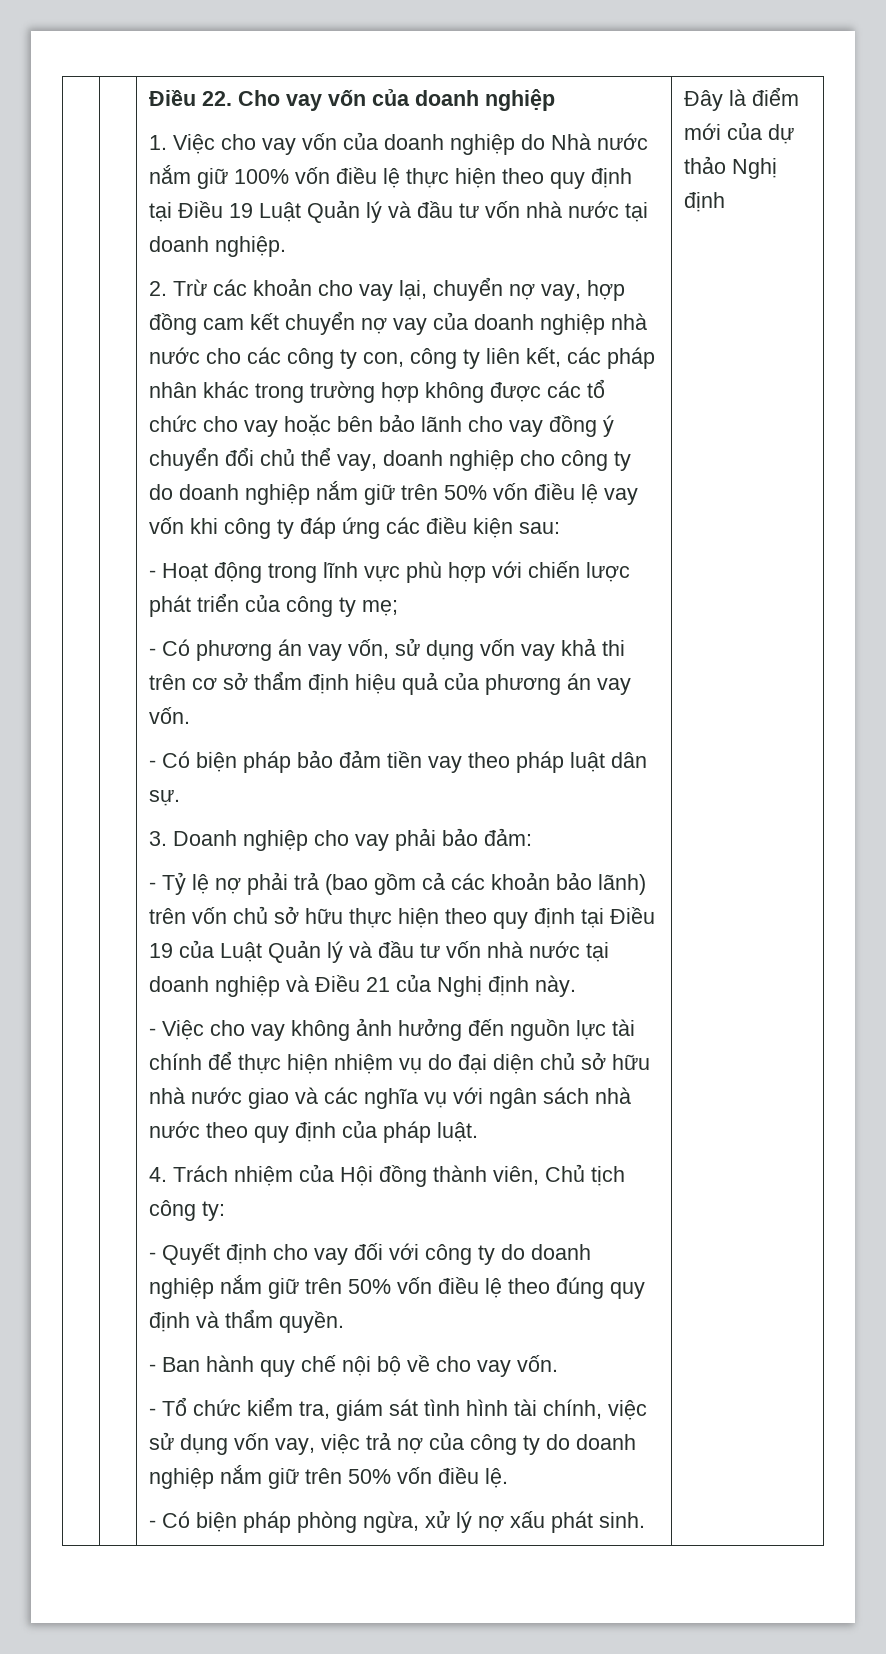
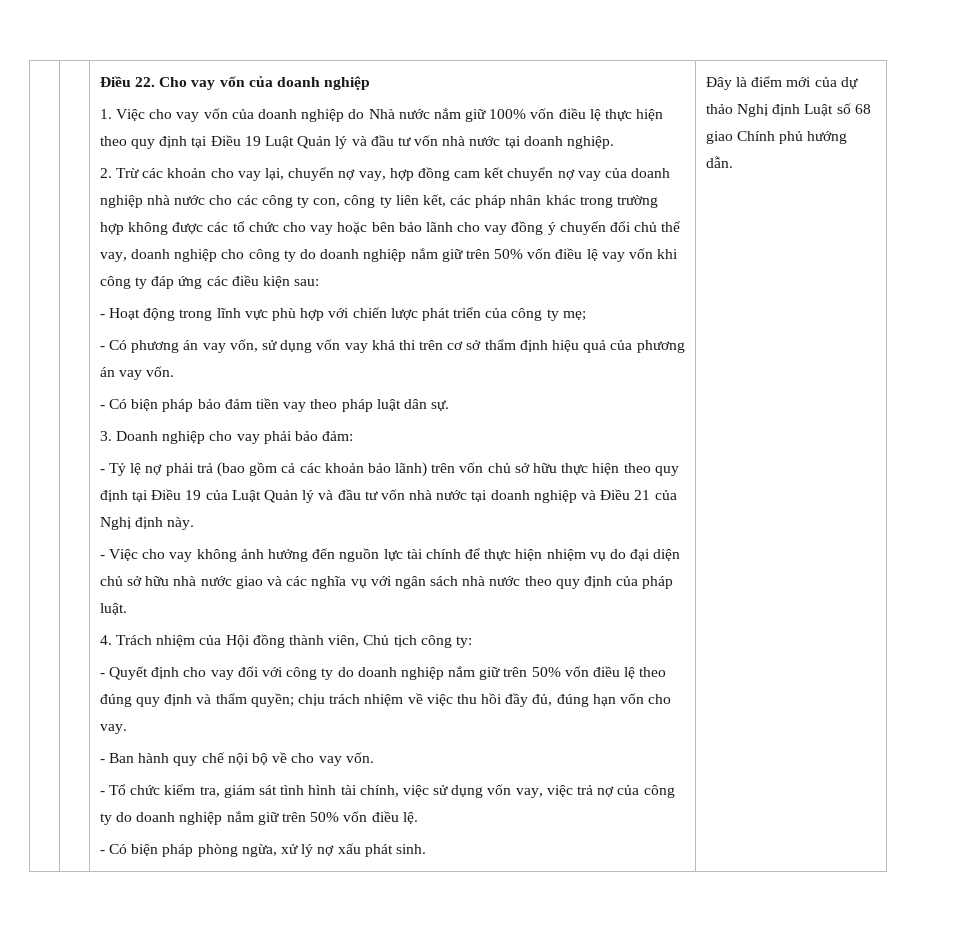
- - Quyết định cho vay đối với công ty do doanh nghiệp nắm giữ trên 50% vốn điều lệ theo đúng quy định và thẩm quyền.
+ - Quyết định cho vay đối với công ty do doanh nghiệp nắm giữ trên 50% vốn điều lệ theo đúng quy định và thẩm quyền; chịu trách nhiệm về việc thu hồi đầy đủ, đúng hạn vốn cho vay.
- Đây là điểm mới của dự thảo Nghị định
+ Đây là điểm mới của dự thảo Nghị định Luật số 68 giao Chính phủ hướng dẫn.

